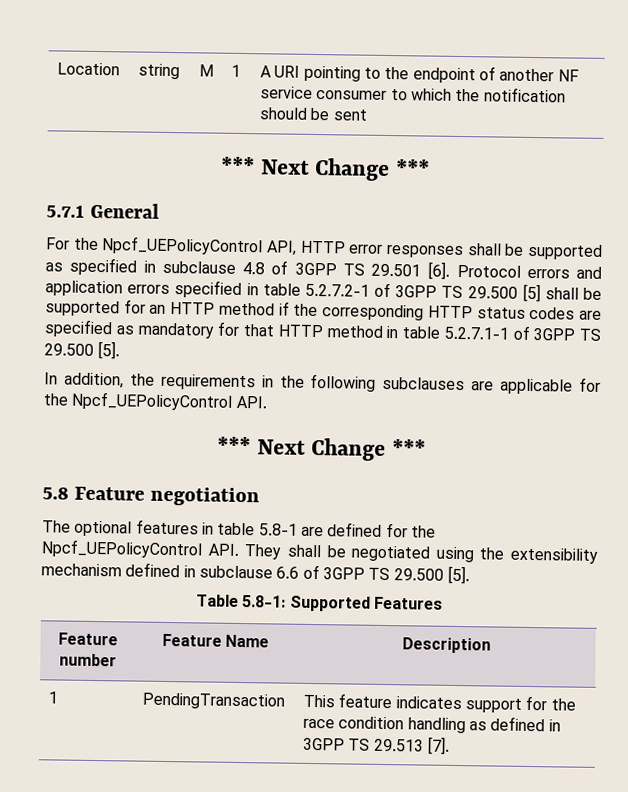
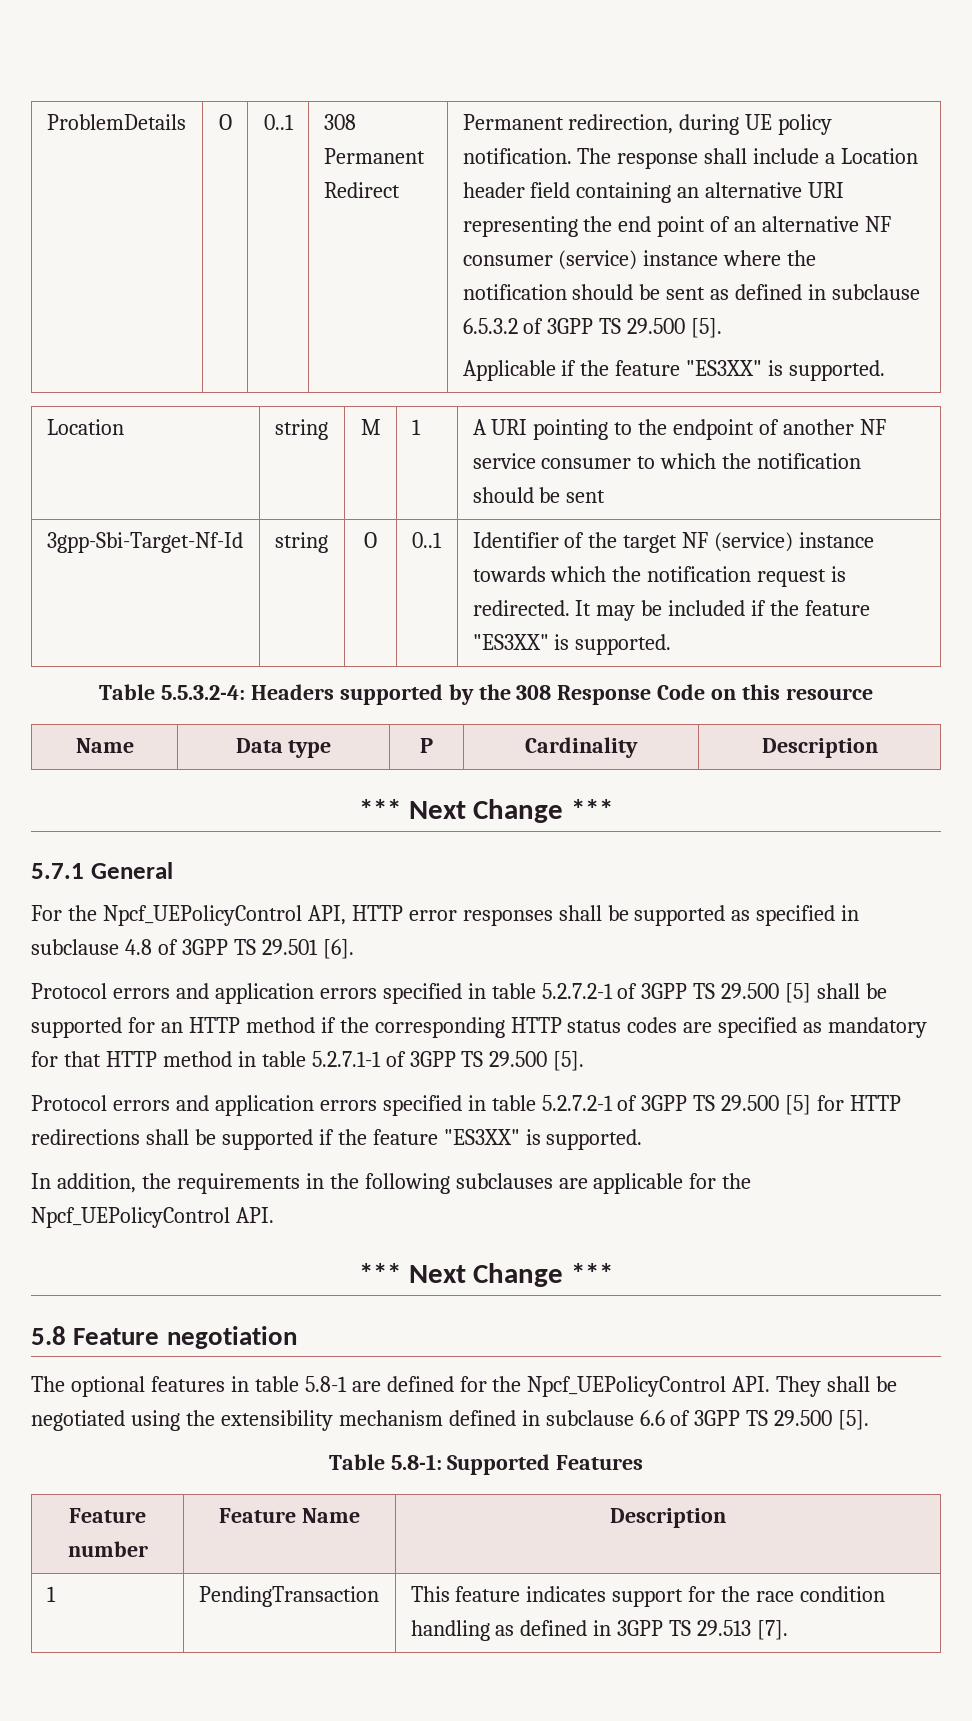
+ ProblemDetails | O | 0..1 | 308 Permanent Redirect | Permanent redirection, during UE policy notification. The response shall include a Location header field containing an alternative URI representing the end point of an alternative NF consumer (service) instance where the notification should be sent as defined in subclause 6.5.3.2 of 3GPP TS 29.500 [5].
+ Applicable if the feature "ES3XX" is supported.
+ 3gpp-Sbi-Target-Nf-Id | string | O | 0..1 | Identifier of the target NF (service) instance towards which the notification request is redirected. It may be included if the feature "ES3XX" is supported.
+ Table 5.5.3.2-4: Headers supported by the 308 Response Code on this resource
+ Name | Data type | P | Cardinality | Description
- For the Npcf_UEPolicyControl API, HTTP error responses shall be supported as specified in subclause 4.8 of 3GPP TS 29.501 [6]. Protocol errors and application errors specified in table 5.2.7.2-1 of 3GPP TS 29.500 [5] shall be supported for an HTTP method if the corresponding HTTP status codes are specified as mandatory for that HTTP method in table 5.2.7.1-1 of 3GPP TS 29.500 [5].
+ For the Npcf_UEPolicyControl API, HTTP error responses shall be supported as specified in subclause 4.8 of 3GPP TS 29.501 [6].
+ Protocol errors and application errors specified in table 5.2.7.2-1 of 3GPP TS 29.500 [5] shall be supported for an HTTP method if the corresponding HTTP status codes are specified as mandatory for that HTTP method in table 5.2.7.1-1 of 3GPP TS 29.500 [5].
+ Protocol errors and application errors specified in table 5.2.7.2-1 of 3GPP TS 29.500 [5] for HTTP redirections shall be supported if the feature "ES3XX" is supported.

